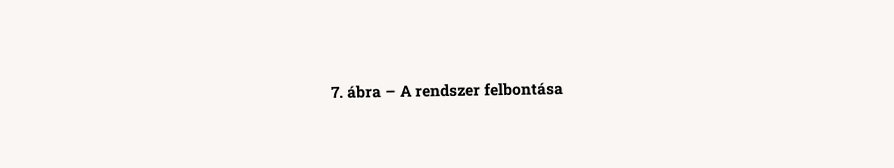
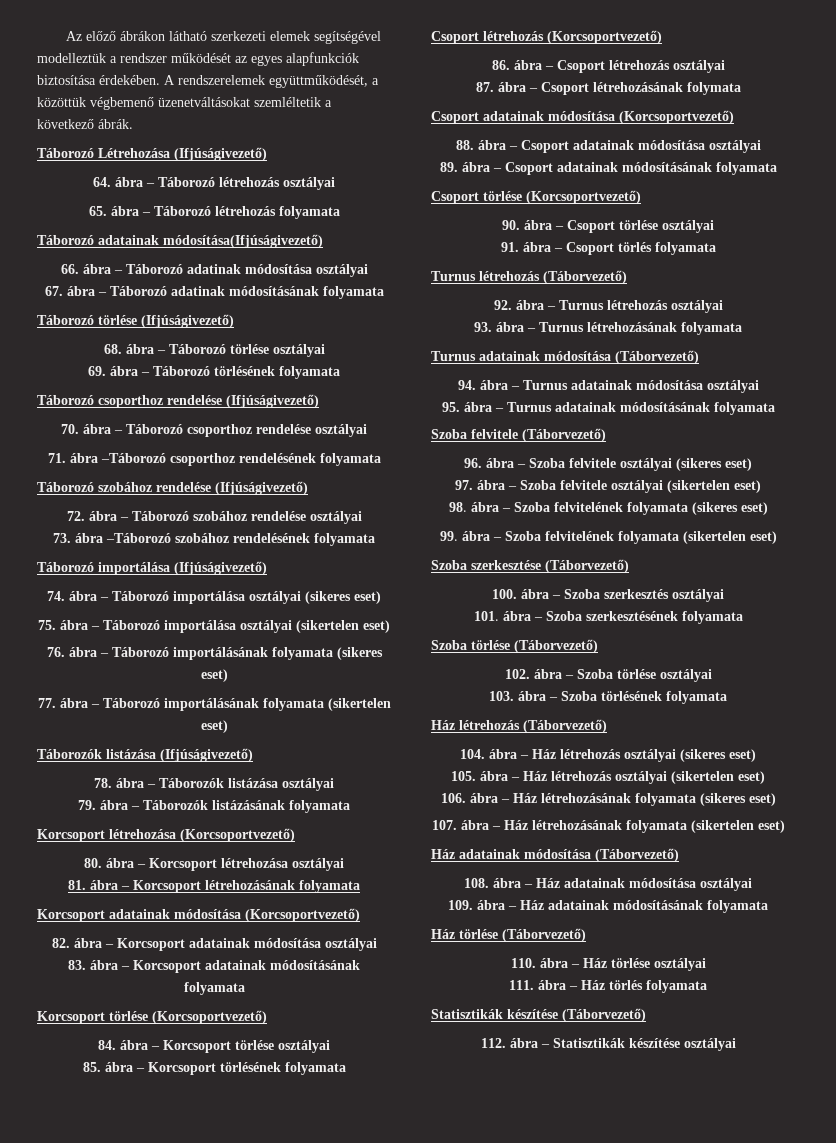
- 7. ábra – A rendszer felbontása
+ Az előző ábrákon látható szerkezeti elemek segítségével modelleztük a rendszer működését az egyes alapfunkciók biztosítása érdekében. A rendszerelemek együttműködését, a közöttük végbemenő üzenetváltásokat szemléltetik a következő ábrák.
+ Táborozó Létrehozása (Ifjúságivezető)
+ 64. ábra – Táborozó létrehozás osztályai
+ 65. ábra – Táborozó létrehozás folyamata
+ Táborozó adatainak módosítása(Ifjúságivezető)
+ 66. ábra – Táborozó adatinak módosítása osztályai
+ 67. ábra – Táborozó adatinak módosításának folyamata
+ Táborozó törlése (Ifjúságivezető)
+ 68. ábra – Táborozó törlése osztályai
+ 69. ábra – Táborozó törlésének folyamata
+ Táborozó csoporthoz rendelése (Ifjúságivezető)
+ 70. ábra – Táborozó csoporthoz rendelése osztályai
+ 71. ábra –Táborozó csoporthoz rendelésének folyamata
+ Táborozó szobához rendelése (Ifjúságivezető)
+ 72. ábra – Táborozó szobához rendelése osztályai
+ 73. ábra –Táborozó szobához rendelésének folyamata
+ Táborozó importálása (Ifjúságivezető)
+ 74. ábra – Táborozó importálása osztályai (sikeres eset)
+ 75. ábra – Táborozó importálása osztályai (sikertelen eset)
+ 76. ábra – Táborozó importálásának folyamata (sikeres eset)
+ 77. ábra – Táborozó importálásának folyamata (sikertelen eset)
+ Táborozók listázása (Ifjúságivezető)
+ 78. ábra – Táborozók listázása osztályai
+ 79. ábra – Táborozók listázásának folyamata
+ Korcsoport létrehozása (Korcsoportvezető)
+ 80. ábra – Korcsoport létrehozása osztályai
+ 81. ábra – Korcsoport létrehozásának folyamata
+ Korcsoport adatainak módosítása (Korcsoportvezető)
+ 82. ábra – Korcsoport adatainak módosítása osztályai
+ 83. ábra – Korcsoport adatainak módosításának folyamata
+ Korcsoport törlése (Korcsoportvezető)
+ 84. ábra – Korcsoport törlése osztályai
+ 85. ábra – Korcsoport törlésének folyamata
+ Csoport létrehozás (Korcsoportvezető)
+ 86. ábra – Csoport létrehozás osztályai
+ 87. ábra – Csoport létrehozásának folymata
+ Csoport adatainak módosítása (Korcsoportvezető)
+ 88. ábra – Csoport adatainak módosítása osztályai
+ 89. ábra – Csoport adatainak módosításának folyamata
+ Csoport törlése (Korcsoportvezető)
+ 90. ábra – Csoport törlése osztályai
+ 91. ábra – Csoport törlés folyamata
+ Turnus létrehozás (Táborvezető)
+ 92. ábra – Turnus létrehozás osztályai
+ 93. ábra – Turnus létrehozásának folyamata
+ Turnus adatainak módosítása (Táborvezető)
+ 94. ábra – Turnus adatainak módosítása osztályai
+ 95. ábra – Turnus adatainak módosításának folyamata
+ Szoba felvitele (Táborvezető)
+ 96. ábra – Szoba felvitele osztályai (sikeres eset)
+ 97. ábra – Szoba felvitele osztályai (sikertelen eset)
+ 98. ábra – Szoba felvitelének folyamata (sikeres eset)
+ 99. ábra – Szoba felvitelének folyamata (sikertelen eset)
+ Szoba szerkesztése (Táborvezető)
+ 100. ábra – Szoba szerkesztés osztályai
+ 101. ábra – Szoba szerkesztésének folyamata
+ Szoba törlése (Táborvezető)
+ 102. ábra – Szoba törlése osztályai
+ 103. ábra – Szoba törlésének folyamata
+ Ház létrehozás (Táborvezető)
+ 104. ábra – Ház létrehozás osztályai (sikeres eset)
+ 105. ábra – Ház létrehozás osztályai (sikertelen eset)
+ 106. ábra – Ház létrehozásának folyamata (sikeres eset)
+ 107. ábra – Ház létrehozásának folyamata (sikertelen eset)
+ Ház adatainak módosítása (Táborvezető)
+ 108. ábra – Ház adatainak módosítása osztályai
+ 109. ábra – Ház adatainak módosításának folyamata
+ Ház törlése (Táborvezető)
+ 110. ábra – Ház törlése osztályai
+ 111. ábra – Ház törlés folyamata
+ Statisztikák készítése (Táborvezető)
+ 112. ábra – Statisztikák készítése osztályai

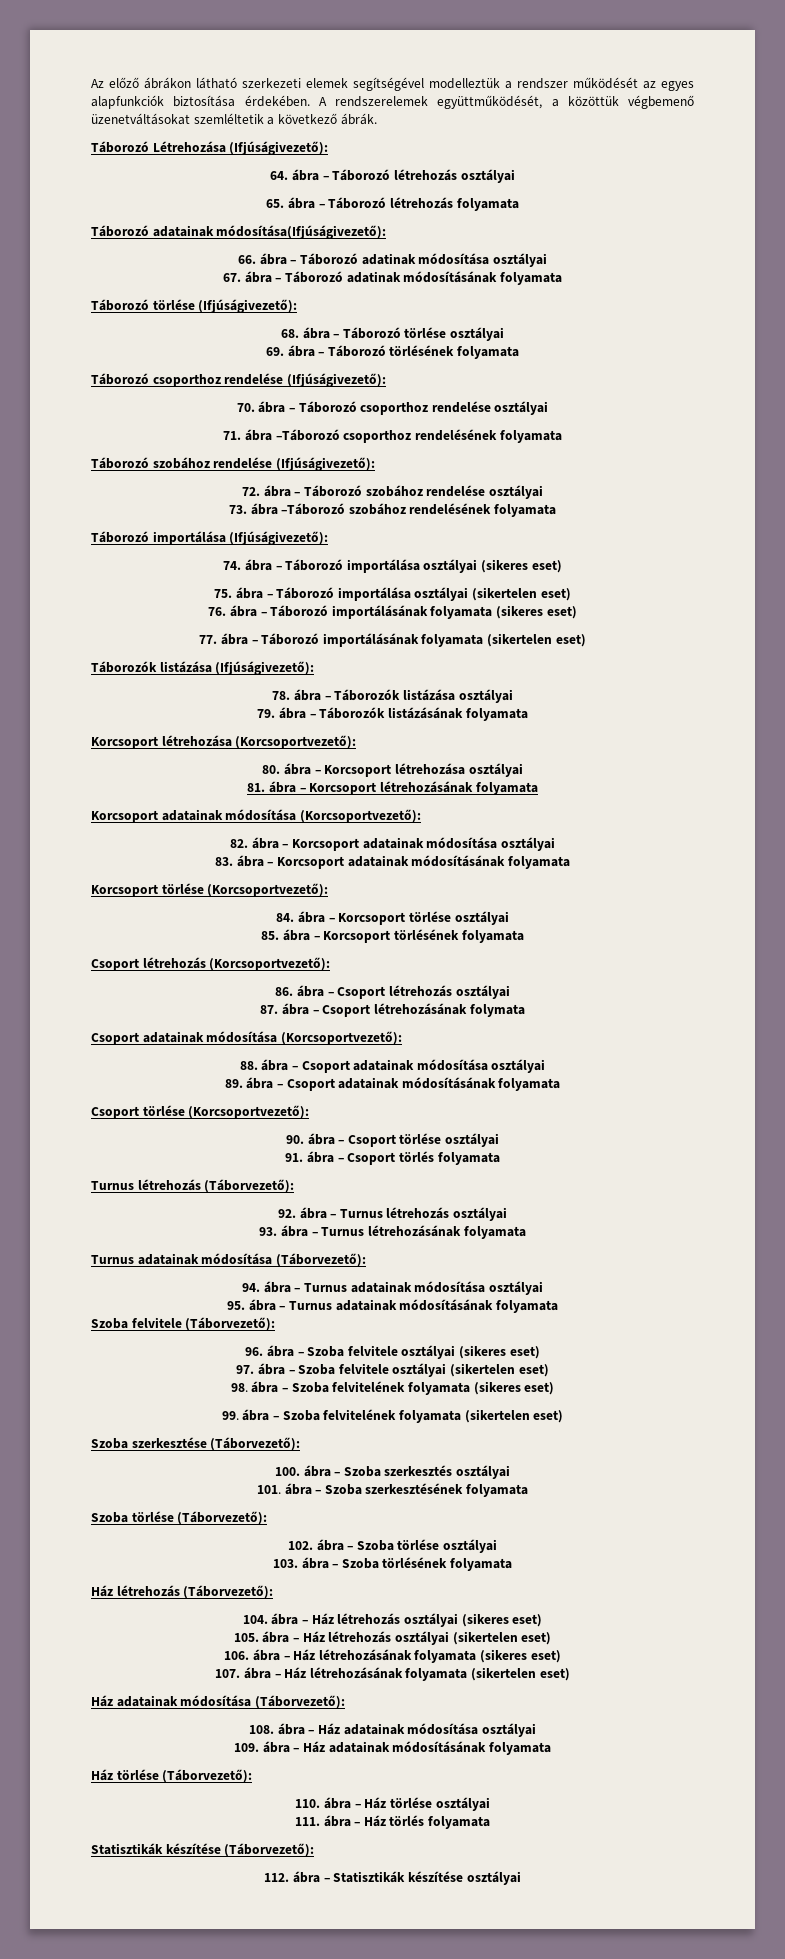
- Táborozó Létrehozása (Ifjúságivezető)
+ Táborozó Létrehozása (Ifjúságivezető):
- Táborozó adatainak módosítása(Ifjúságivezető)
+ Táborozó adatainak módosítása(Ifjúságivezető):
- Táborozó törlése (Ifjúságivezető)
+ Táborozó törlése (Ifjúságivezető):
- Táborozó csoporthoz rendelése (Ifjúságivezető)
+ Táborozó csoporthoz rendelése (Ifjúságivezető):
- Táborozó szobához rendelése (Ifjúságivezető)
+ Táborozó szobához rendelése (Ifjúságivezető):
- Táborozó importálása (Ifjúságivezető)
+ Táborozó importálása (Ifjúságivezető):
- Táborozók listázása (Ifjúságivezető)
+ Táborozók listázása (Ifjúságivezető):
- Korcsoport létrehozása (Korcsoportvezető)
+ Korcsoport létrehozása (Korcsoportvezető):
- Korcsoport adatainak módosítása (Korcsoportvezető)
+ Korcsoport adatainak módosítása (Korcsoportvezető):
- Korcsoport törlése (Korcsoportvezető)
+ Korcsoport törlése (Korcsoportvezető):
- Csoport létrehozás (Korcsoportvezető)
+ Csoport létrehozás (Korcsoportvezető):
- Csoport adatainak módosítása (Korcsoportvezető)
+ Csoport adatainak módosítása (Korcsoportvezető):
- Csoport törlése (Korcsoportvezető)
+ Csoport törlése (Korcsoportvezető):
- Turnus létrehozás (Táborvezető)
+ Turnus létrehozás (Táborvezető):
- Turnus adatainak módosítása (Táborvezető)
+ Turnus adatainak módosítása (Táborvezető):
- Szoba felvitele (Táborvezető)
+ Szoba felvitele (Táborvezető):
- Szoba szerkesztése (Táborvezető)
+ Szoba szerkesztése (Táborvezető):
- Szoba törlése (Táborvezető)
+ Szoba törlése (Táborvezető):
- Ház létrehozás (Táborvezető)
+ Ház létrehozás (Táborvezető):
- Ház adatainak módosítása (Táborvezető)
+ Ház adatainak módosítása (Táborvezető):
- Ház törlése (Táborvezető)
+ Ház törlése (Táborvezető):
- Statisztikák készítése (Táborvezető)
+ Statisztikák készítése (Táborvezető):

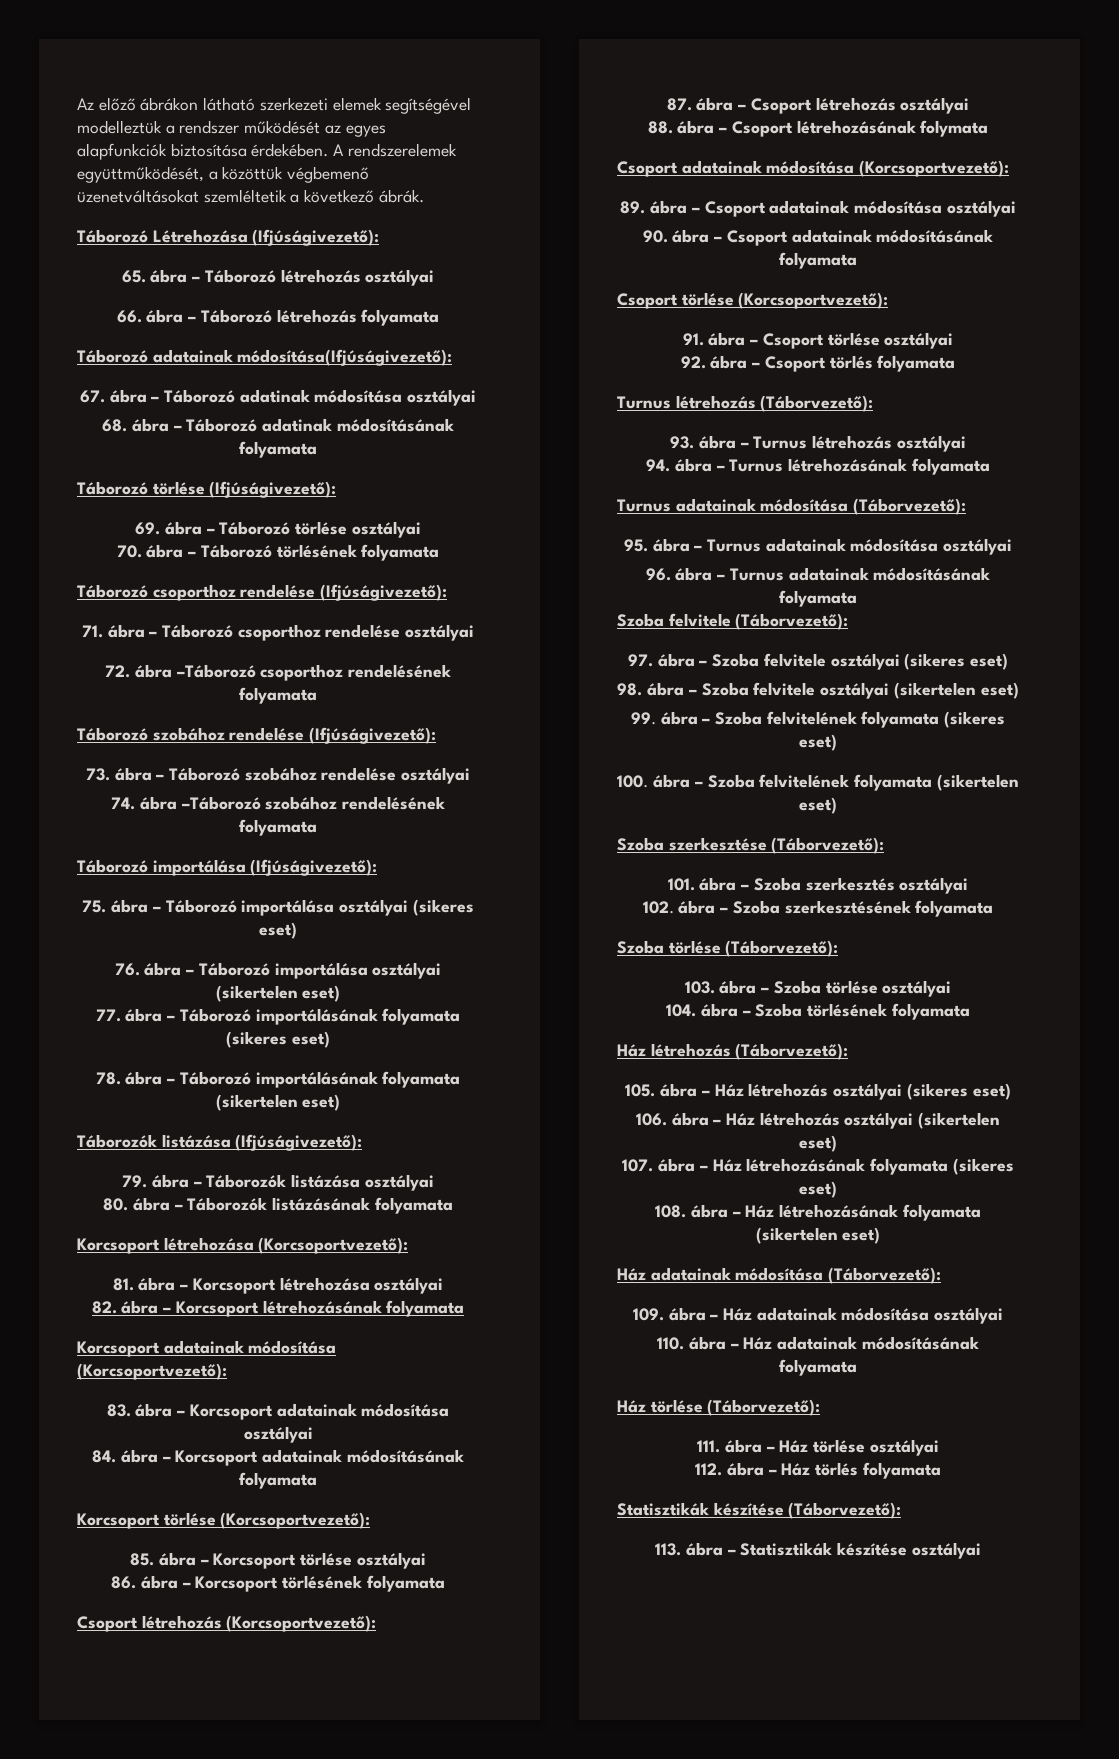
- 64. ábra – Táborozó létrehozás osztályai
+ 65. ábra – Táborozó létrehozás osztályai
- 65. ábra – Táborozó létrehozás folyamata
+ 66. ábra – Táborozó létrehozás folyamata
- 66. ábra – Táborozó adatinak módosítása osztályai
+ 67. ábra – Táborozó adatinak módosítása osztályai
- 67. ábra – Táborozó adatinak módosításának folyamata
+ 68. ábra – Táborozó adatinak módosításának folyamata
- 68. ábra – Táborozó törlése osztályai
+ 69. ábra – Táborozó törlése osztályai
- 69. ábra – Táborozó törlésének folyamata
+ 70. ábra – Táborozó törlésének folyamata
- 70. ábra – Táborozó csoporthoz rendelése osztályai
+ 71. ábra – Táborozó csoporthoz rendelése osztályai
- 71. ábra –Táborozó csoporthoz rendelésének folyamata
+ 72. ábra –Táborozó csoporthoz rendelésének folyamata
- 72. ábra – Táborozó szobához rendelése osztályai
+ 73. ábra – Táborozó szobához rendelése osztályai
- 73. ábra –Táborozó szobához rendelésének folyamata
+ 74. ábra –Táborozó szobához rendelésének folyamata
- 74. ábra – Táborozó importálása osztályai (sikeres eset)
+ 75. ábra – Táborozó importálása osztályai (sikeres eset)
- 75. ábra – Táborozó importálása osztályai (sikertelen eset)
+ 76. ábra – Táborozó importálása osztályai (sikertelen eset)
- 76. ábra – Táborozó importálásának folyamata (sikeres eset)
+ 77. ábra – Táborozó importálásának folyamata (sikeres eset)
- 77. ábra – Táborozó importálásának folyamata (sikertelen eset)
+ 78. ábra – Táborozó importálásának folyamata (sikertelen eset)
- 78. ábra – Táborozók listázása osztályai
+ 79. ábra – Táborozók listázása osztályai
- 79. ábra – Táborozók listázásának folyamata
+ 80. ábra – Táborozók listázásának folyamata
- 80. ábra – Korcsoport létrehozása osztályai
+ 81. ábra – Korcsoport létrehozása osztályai
- 81. ábra – Korcsoport létrehozásának folyamata
+ 82. ábra – Korcsoport létrehozásának folyamata
- 82. ábra – Korcsoport adatainak módosítása osztályai
+ 83. ábra – Korcsoport adatainak módosítása osztályai
- 83. ábra – Korcsoport adatainak módosításának folyamata
+ 84. ábra – Korcsoport adatainak módosításának folyamata
- 84. ábra – Korcsoport törlése osztályai
+ 85. ábra – Korcsoport törlése osztályai
- 85. ábra – Korcsoport törlésének folyamata
+ 86. ábra – Korcsoport törlésének folyamata
- 86. ábra – Csoport létrehozás osztályai
+ 87. ábra – Csoport létrehozás osztályai
- 87. ábra – Csoport létrehozásának folymata
+ 88. ábra – Csoport létrehozásának folymata
- 88. ábra – Csoport adatainak módosítása osztályai
+ 89. ábra – Csoport adatainak módosítása osztályai
- 89. ábra – Csoport adatainak módosításának folyamata
+ 90. ábra – Csoport adatainak módosításának folyamata
- 90. ábra – Csoport törlése osztályai
+ 91. ábra – Csoport törlése osztályai
- 91. ábra – Csoport törlés folyamata
+ 92. ábra – Csoport törlés folyamata
- 92. ábra – Turnus létrehozás osztályai
+ 93. ábra – Turnus létrehozás osztályai
- 93. ábra – Turnus létrehozásának folyamata
+ 94. ábra – Turnus létrehozásának folyamata
- 94. ábra – Turnus adatainak módosítása osztályai
+ 95. ábra – Turnus adatainak módosítása osztályai
- 95. ábra – Turnus adatainak módosításának folyamata
+ 96. ábra – Turnus adatainak módosításának folyamata
- 96. ábra – Szoba felvitele osztályai (sikeres eset)
+ 97. ábra – Szoba felvitele osztályai (sikeres eset)
- 97. ábra – Szoba felvitele osztályai (sikertelen eset)
+ 98. ábra – Szoba felvitele osztályai (sikertelen eset)
- 98. ábra – Szoba felvitelének folyamata (sikeres eset)
+ 99. ábra – Szoba felvitelének folyamata (sikeres eset)
- 99. ábra – Szoba felvitelének folyamata (sikertelen eset)
+ 100. ábra – Szoba felvitelének folyamata (sikertelen eset)
- 100. ábra – Szoba szerkesztés osztályai
+ 101. ábra – Szoba szerkesztés osztályai
- 101. ábra – Szoba szerkesztésének folyamata
+ 102. ábra – Szoba szerkesztésének folyamata
- 102. ábra – Szoba törlése osztályai
+ 103. ábra – Szoba törlése osztályai
- 103. ábra – Szoba törlésének folyamata
+ 104. ábra – Szoba törlésének folyamata
- 104. ábra – Ház létrehozás osztályai (sikeres eset)
+ 105. ábra – Ház létrehozás osztályai (sikeres eset)
- 105. ábra – Ház létrehozás osztályai (sikertelen eset)
+ 106. ábra – Ház létrehozás osztályai (sikertelen eset)
- 106. ábra – Ház létrehozásának folyamata (sikeres eset)
+ 107. ábra – Ház létrehozásának folyamata (sikeres eset)
- 107. ábra – Ház létrehozásának folyamata (sikertelen eset)
+ 108. ábra – Ház létrehozásának folyamata (sikertelen eset)
- 108. ábra – Ház adatainak módosítása osztályai
+ 109. ábra – Ház adatainak módosítása osztályai
- 109. ábra – Ház adatainak módosításának folyamata
+ 110. ábra – Ház adatainak módosításának folyamata
- 110. ábra – Ház törlése osztályai
+ 111. ábra – Ház törlése osztályai
- 111. ábra – Ház törlés folyamata
+ 112. ábra – Ház törlés folyamata
- 112. ábra – Statisztikák készítése osztályai
+ 113. ábra – Statisztikák készítése osztályai

